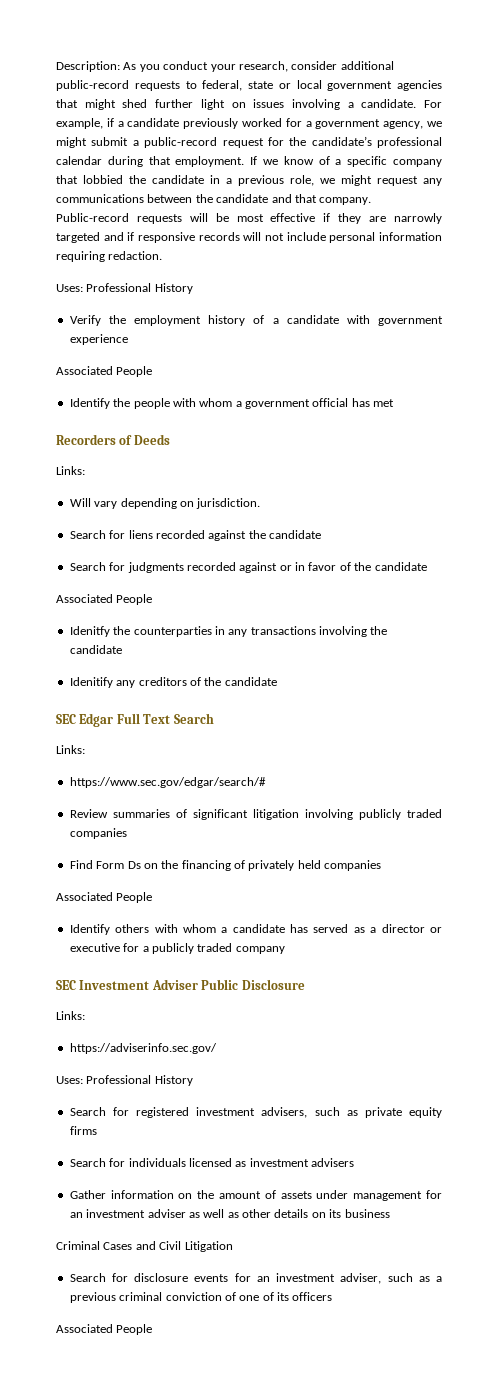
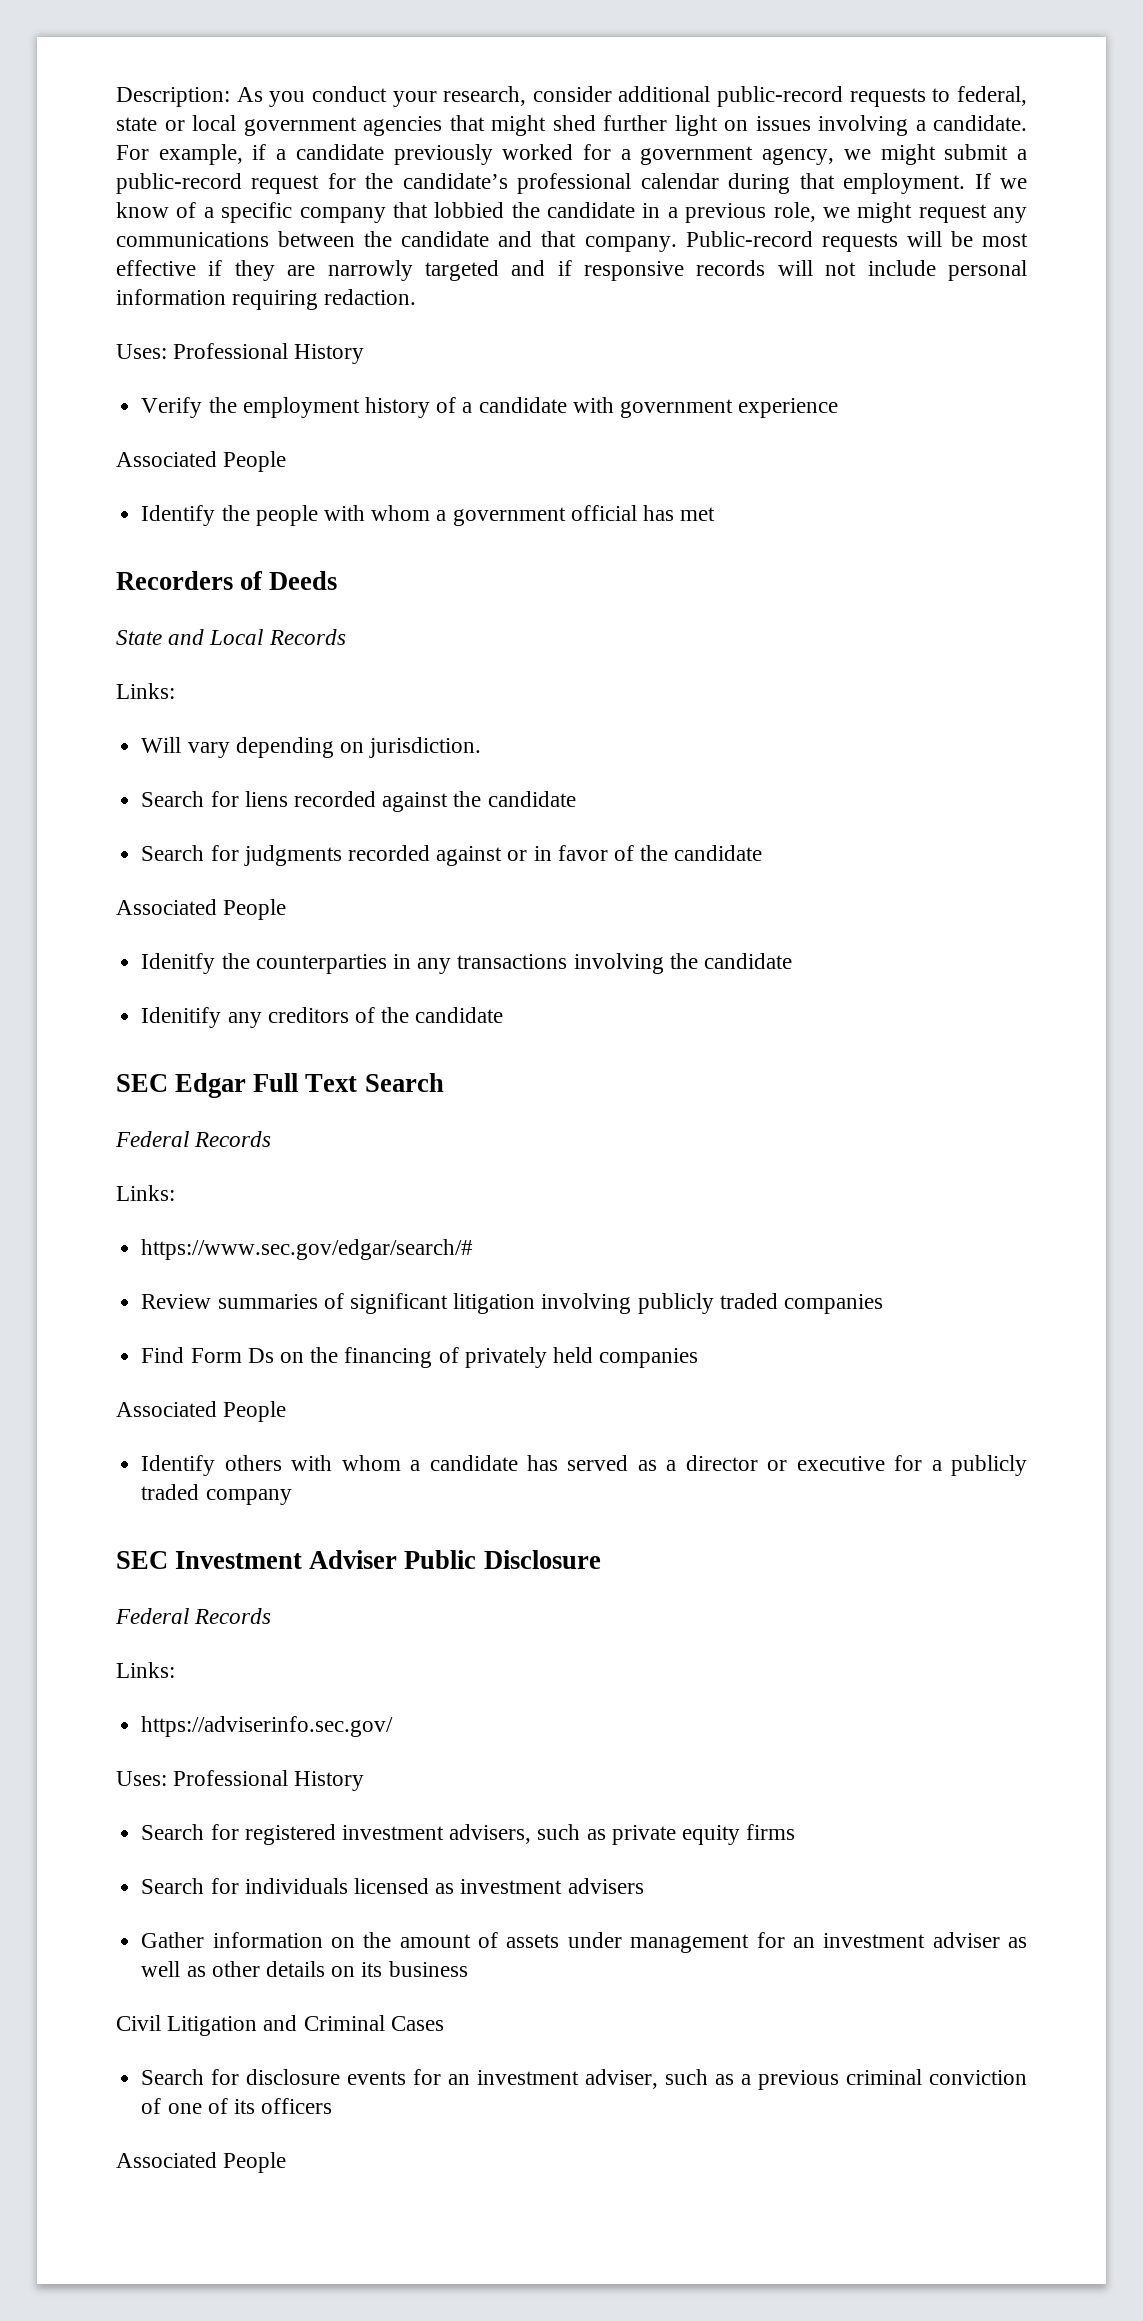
+ State and Local Records
  SEC Edgar Full Text Search
+ Federal Records
  SEC Investment Adviser Public Disclosure
+ Federal Records
- Criminal Cases and Civil Litigation
+ Civil Litigation and Criminal Cases

